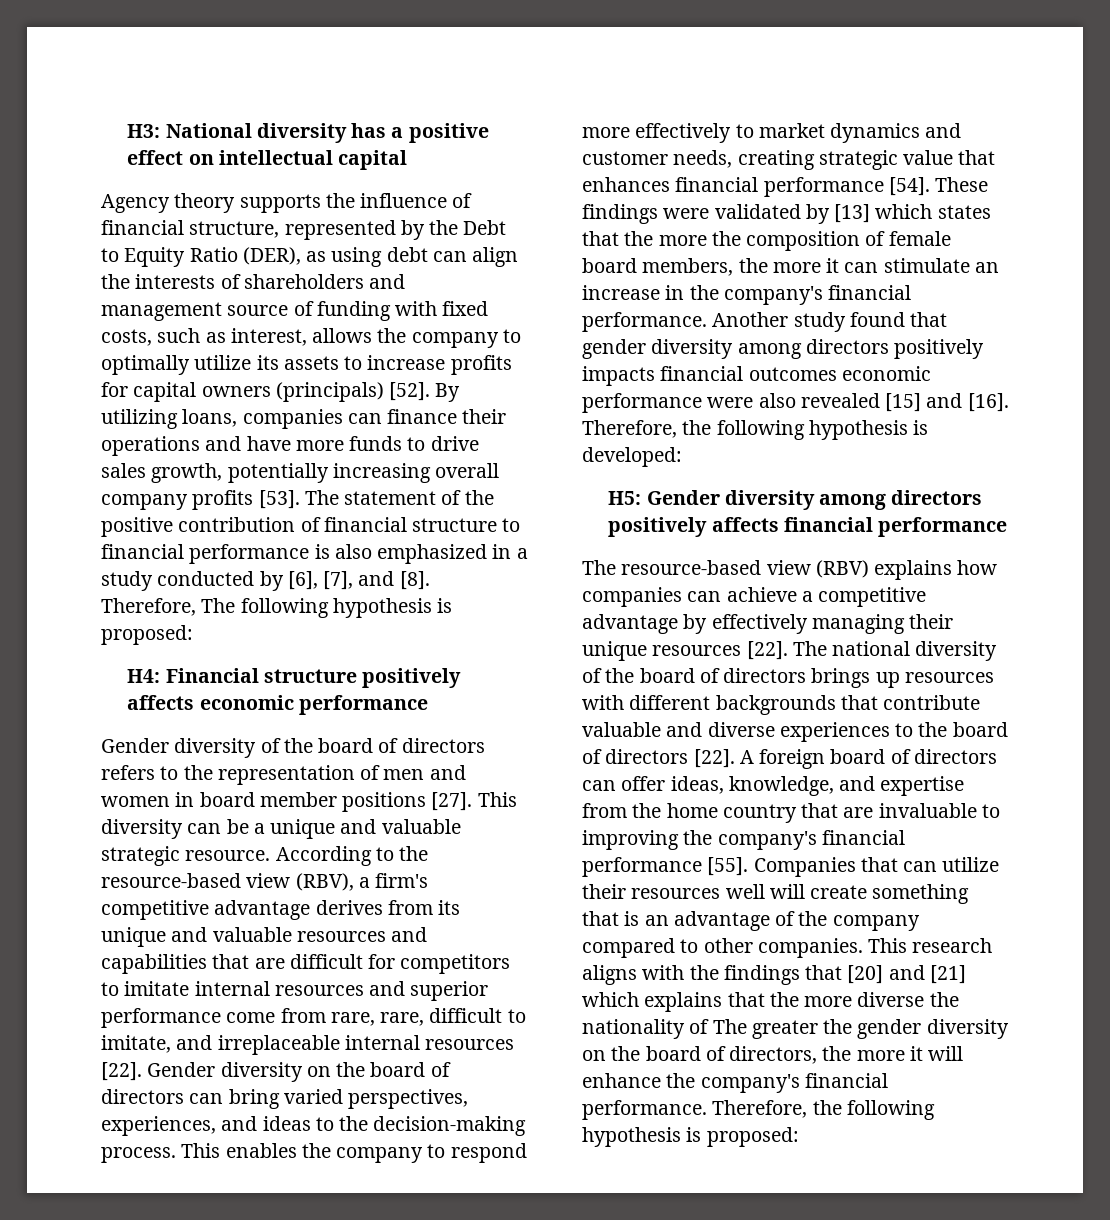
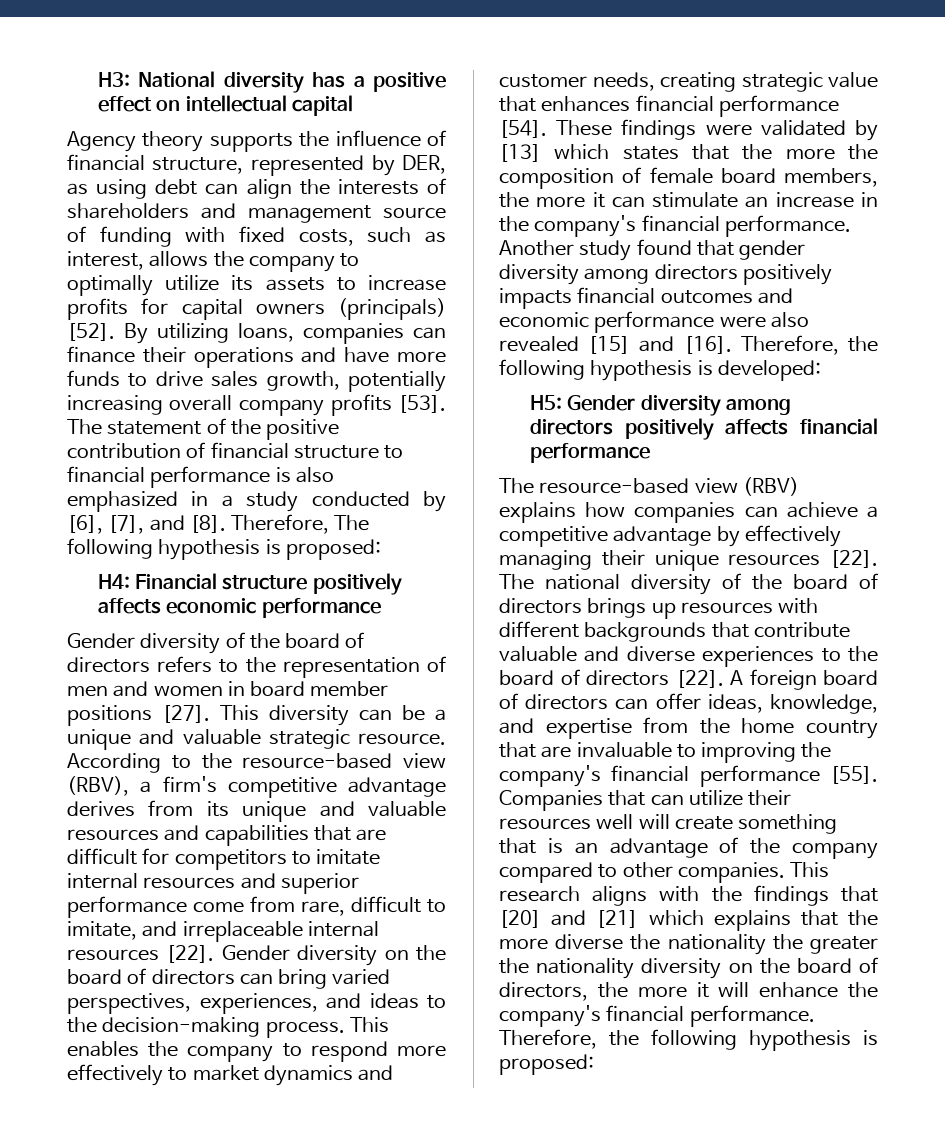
- Agency theory supports the influence of financial structure, represented by the Debt to Equity Ratio (DER), as using debt can align the interests of shareholders and management source of funding with fixed costs, such as interest, allows the company to optimally utilize its assets to increase profits for capital owners (principals) [52].
+ Agency theory supports the influence of financial structure, represented by DER, as using debt can align the interests of shareholders and management source of funding with fixed costs, such as interest, allows the company to optimally utilize its assets to increase profits for capital owners (principals) [52].
- According to the resource-based view (RBV), a firm's competitive advantage derives from its unique and valuable resources and capabilities that are difficult for competitors to imitate internal resources and superior performance come from rare, rare, difficult to imitate, and irreplaceable internal resources [22].
+ According to the resource-based view (RBV), a firm's competitive advantage derives from its unique and valuable resources and capabilities that are difficult for competitors to imitate internal resources and superior performance come from rare, difficult to imitate, and irreplaceable internal resources [22].
- Another study found that gender diversity among directors positively impacts financial outcomes economic performance were also revealed [15] and [16].
+ Another study found that gender diversity among directors positively impacts financial outcomes and economic performance were also revealed [15] and [16].
- This research aligns with the findings that [20] and [21] which explains that the more diverse the nationality of The greater the gender diversity on the board of directors, the more it will enhance the company's financial performance.
+ This research aligns with the findings that [20] and [21] which explains that the more diverse the nationality the greater the nationality diversity on the board of directors, the more it will enhance the company's financial performance.

